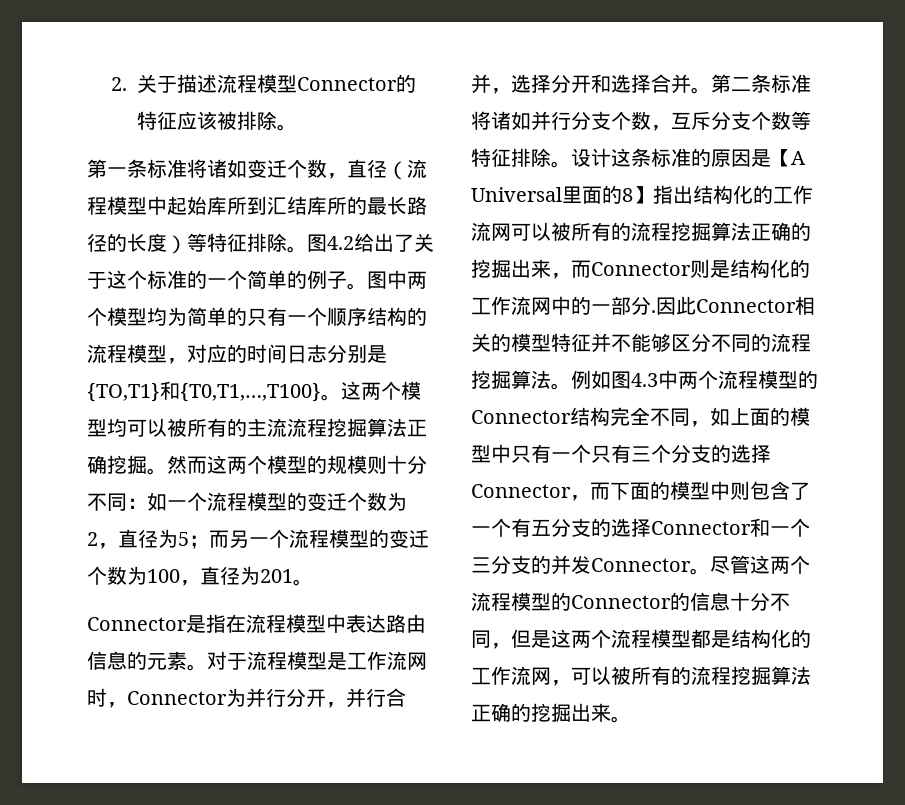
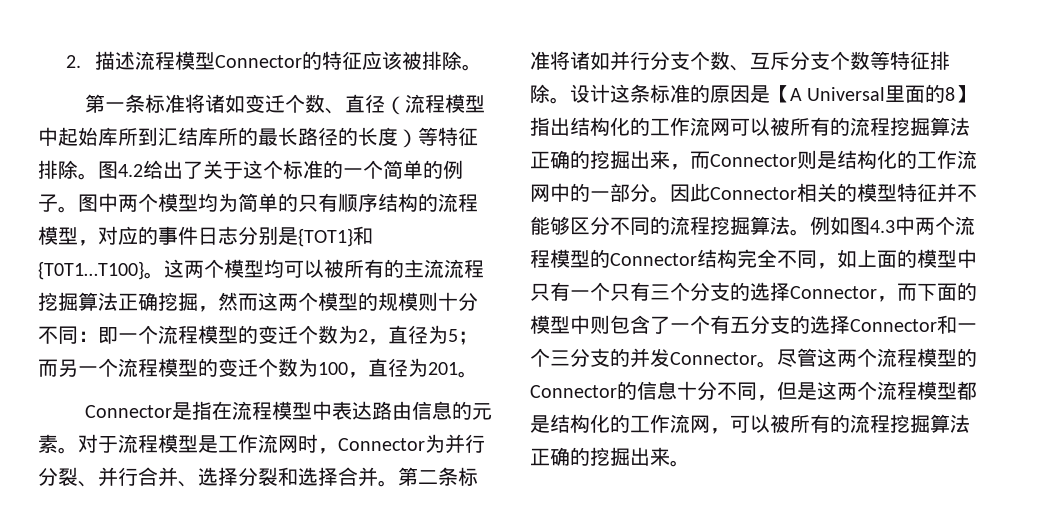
- 2.关于描述流程模型Connector的特征应该被排除。
+ 2.描述流程模型Connector的特征应该被排除。
- 第一条标准将诸如变迁个数，直径（流程模型中起始库所到汇结库所的最长路径的长度）等特征排除。
+ 第一条标准将诸如变迁个数、直径（流程模型中起始库所到汇结库所的最长路径的长度）等特征排除。
- 图中两个模型均为简单的只有一个顺序结构的流程模型，对应的时间日志分别是{TO,T1}和{T0,T1,…,T100}。
+ 图中两个模型均为简单的只有顺序结构的流程模型，对应的事件日志分别是{TOT1}和{T0T1…T100}。
- 这两个模型均可以被所有的主流流程挖掘算法正确挖掘。然而这两个模型的规模则十分不同：如一个流程模型的变迁个数为2，直径为5；而另一个流程模型的变迁个数为100，直径为201。
+ 这两个模型均可以被所有的主流流程挖掘算法正确挖掘，然而这两个模型的规模则十分不同：即一个流程模型的变迁个数为2，直径为5；而另一个流程模型的变迁个数为100，直径为201。
- 对于流程模型是工作流网时，Connector为并行分开，并行合并，选择分开和选择合并。
+ 对于流程模型是工作流网时，Connector为并行分裂、并行合并、选择分裂和选择合并。
- 第二条标准将诸如并行分支个数，互斥分支个数等特征排除。
+ 第二条标准将诸如并行分支个数、互斥分支个数等特征排除。
- 设计这条标准的原因是【A Universal里面的8】指出结构化的工作流网可以被所有的流程挖掘算法正确的挖掘出来，而Connector则是结构化的工作流网中的一部分.
+ 设计这条标准的原因是【A Universal里面的8】指出结构化的工作流网可以被所有的流程挖掘算法正确的挖掘出来，而Connector则是结构化的工作流网中的一部分。

